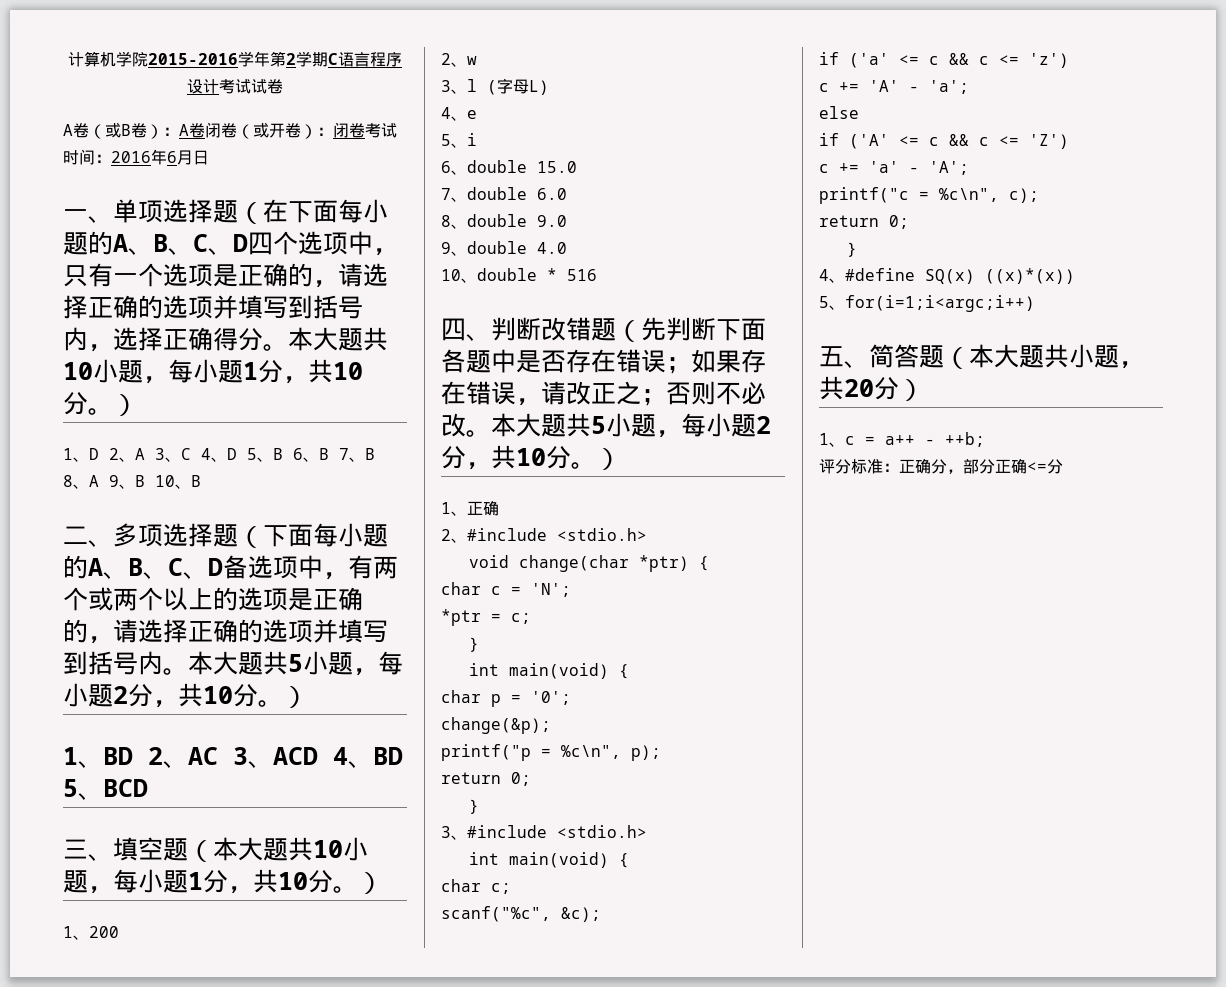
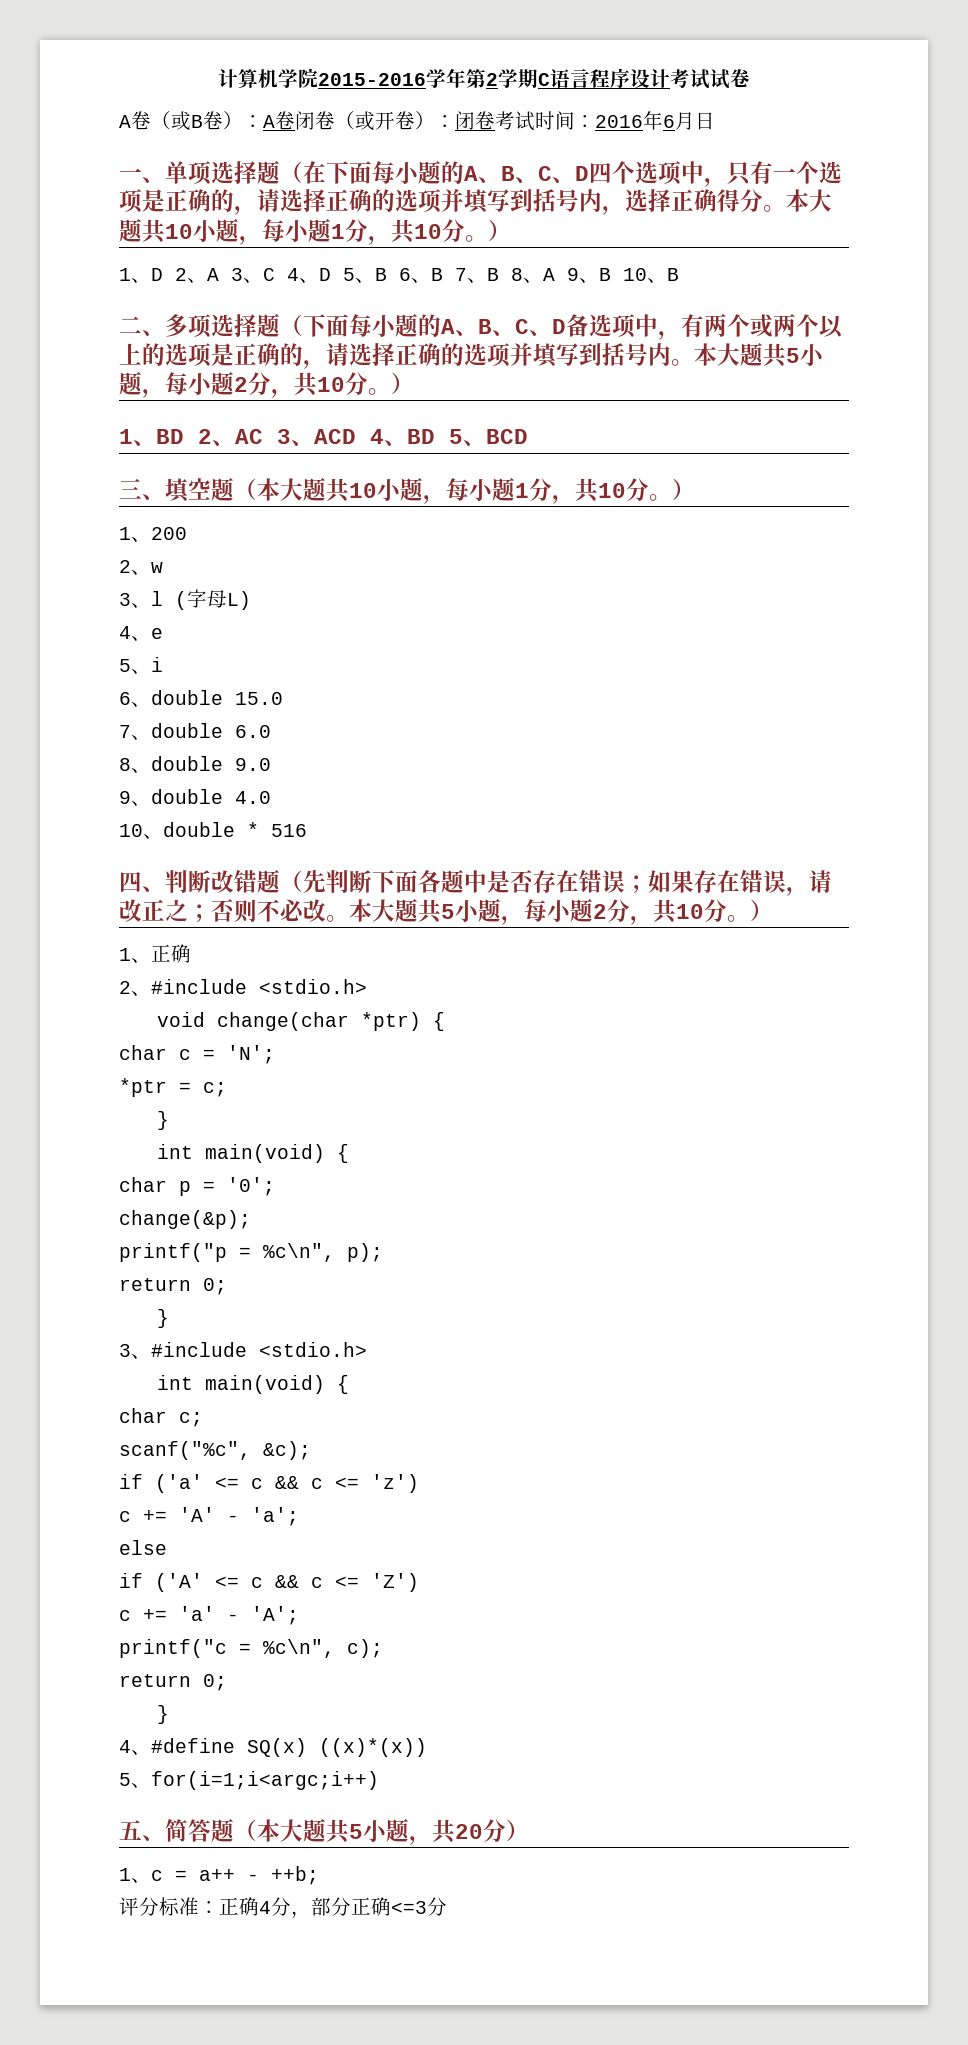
- 五、简答题（本大题共小题，共20分）
+ 五、简答题（本大题共5小题，共20分）
- 评分标准：正确分，部分正确<=分
+ 评分标准：正确4分，部分正确<=3分

